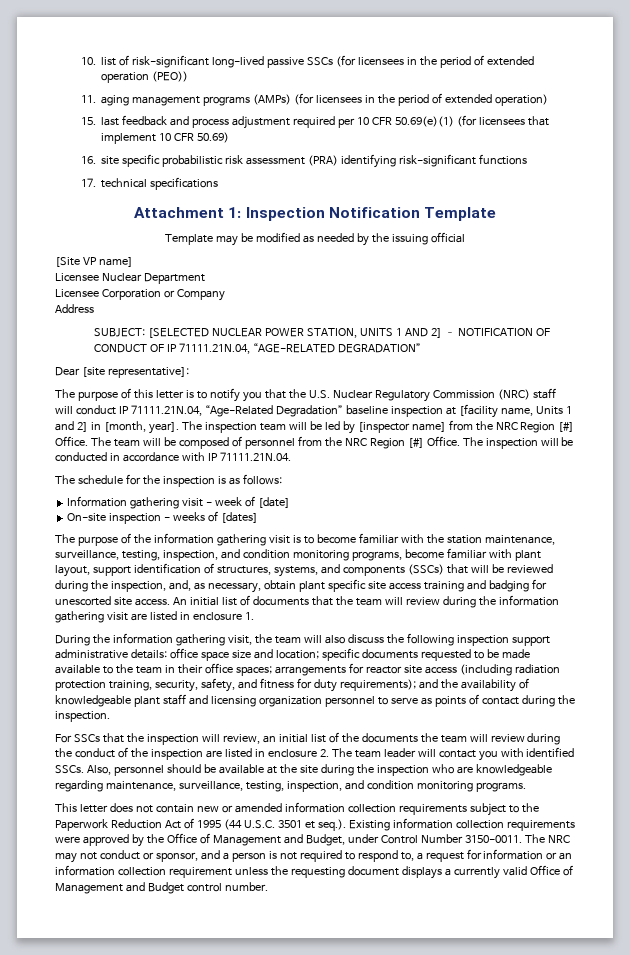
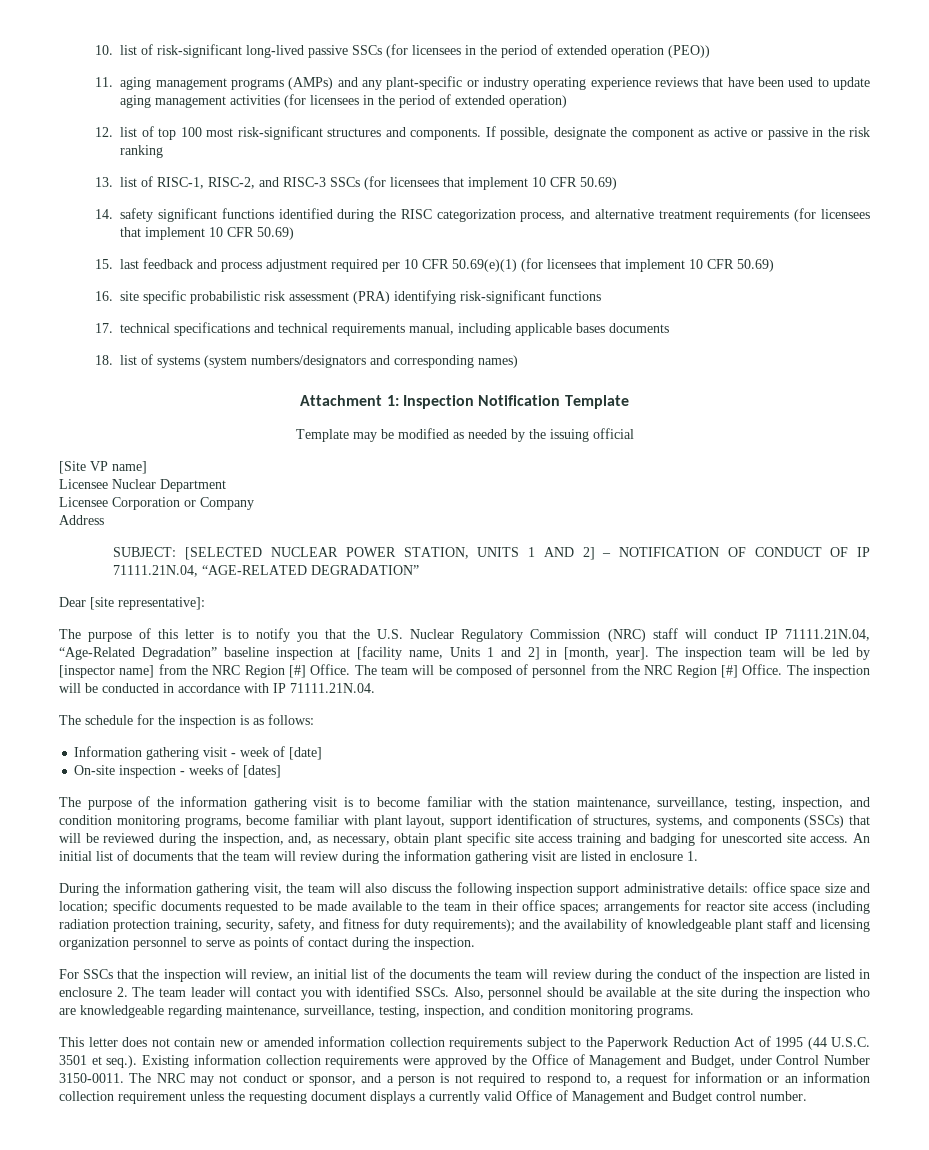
- 11. aging management programs (AMPs) (for licensees in the period of extended operation)
+ 11. aging management programs (AMPs) and any plant-specific or industry operating experience reviews that have been used to update aging management activities (for licensees in the period of extended operation)
+ 12. list of top 100 most risk-significant structures and components. If possible, designate the component as active or passive in the risk ranking
+ 13. list of RISC-1, RISC-2, and RISC-3 SSCs (for licensees that implement 10 CFR 50.69)
+ 14. safety significant functions identified during the RISC categorization process, and alternative treatment requirements (for licensees that implement 10 CFR 50.69)
- 17. technical specifications
+ 17. technical specifications and technical requirements manual, including applicable bases documents
+ 18. list of systems (system numbers/designators and corresponding names)

